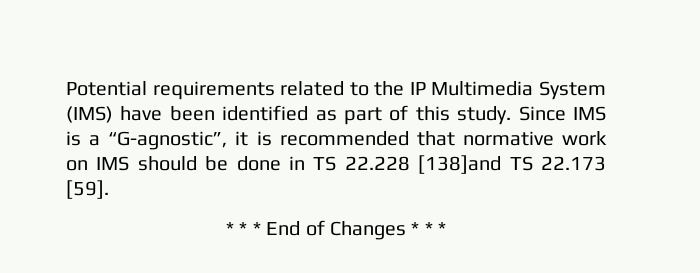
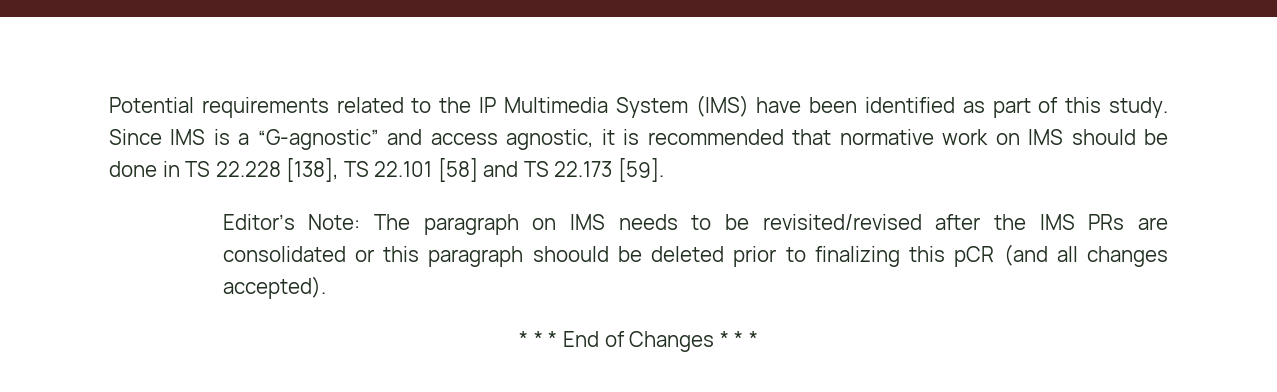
- Since IMS is a “G-agnostic”, it is recommended that normative work on IMS should be done in TS 22.228 [138]and TS 22.173 [59].
+ Since IMS is a “G-agnostic” and access agnostic, it is recommended that normative work on IMS should be done in TS 22.228 [138], TS 22.101 [58] and TS 22.173 [59].
+ Editor’s Note: The paragraph on IMS needs to be revisited/revised after the IMS PRs are consolidated or this paragraph shoould be deleted prior to finalizing this pCR (and all changes accepted).

